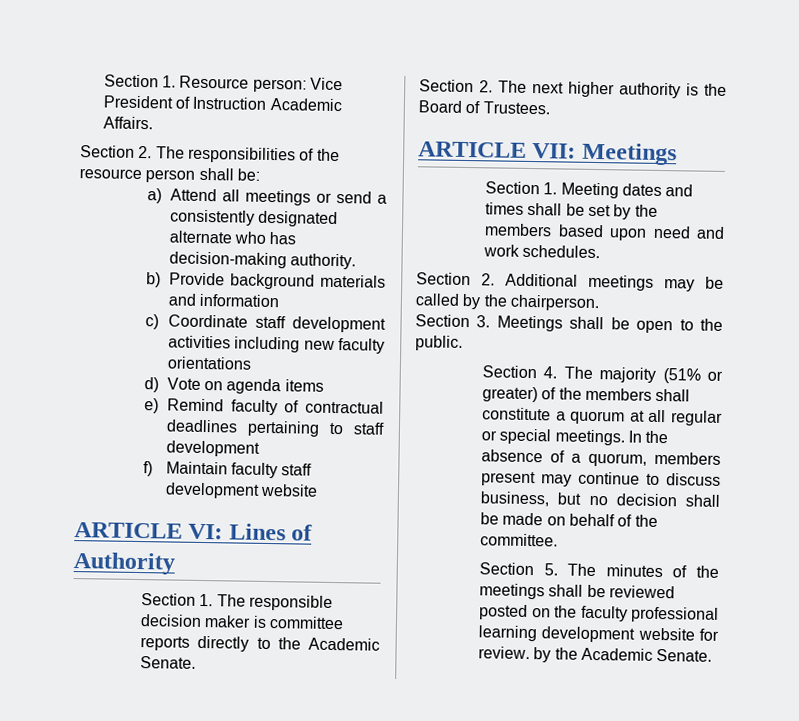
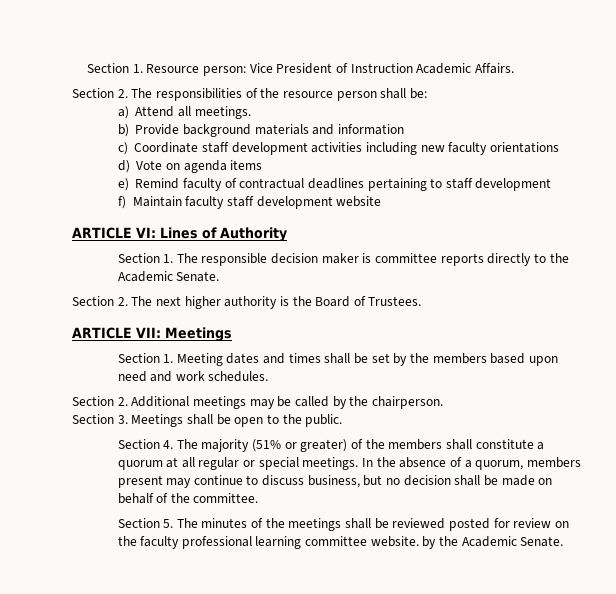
- a) Attend all meetings or send a consistently designated alternate who has decision-making authority.
+ a) Attend all meetings.
- Section 5. The minutes of the meetings shall be reviewed posted on the faculty professional learning development website for review. by the Academic Senate.
+ Section 5. The minutes of the meetings shall be reviewed posted for review on the faculty professional learning committee website. by the Academic Senate.

